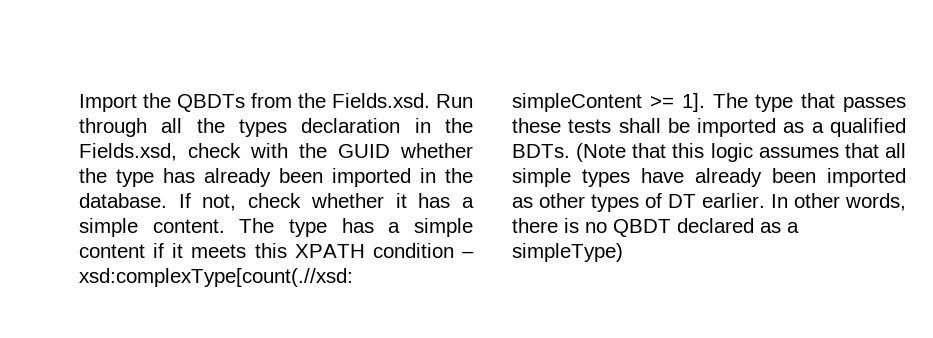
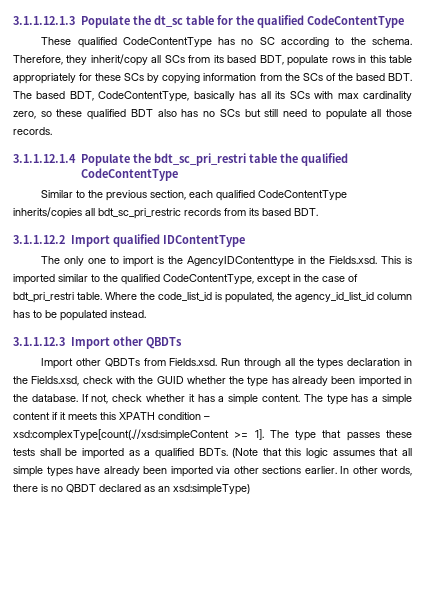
- Import the QBDTs from the Fields.xsd. Run through all the types declaration in the Fields.xsd, check with the GUID whether the type has already been imported in the database.
+ 3.1.1.12.1.3 Populate the dt_sc table for the qualified CodeContentType
+ These qualified CodeContentType has no SC according to the schema. Therefore, they inherit/copy all SCs from its based BDT, populate rows in this table appropriately for these SCs by copying information from the SCs of the based BDT. The based BDT, CodeContentType, basically has all its SCs with max cardinality zero, so these qualified BDT also has no SCs but still need to populate all those records.
+ 3.1.1.12.1.4 Populate the bdt_sc_pri_restri table the qualified CodeContentType
+ Similar to the previous section, each qualified CodeContentType inherits/copies all bdt_sc_pri_restric records from its based BDT.
+ 3.1.1.12.2 Import qualified IDContentType
+ The only one to import is the AgencyIDContenttype in the Fields.xsd. This is imported similar to the qualified CodeContentType, except in the case of bdt_pri_restri table. Where the code_list_id is populated, the agency_id_list_id column has to be populated instead.
+ 3.1.1.12.3 Import other QBDTs
+ Import other QBDTs from Fields.xsd. Run through all the types declaration in the Fields.xsd, check with the GUID whether the type has already been imported in the database.
- (Note that this logic assumes that all simple types have already been imported as other types of DT earlier.
+ (Note that this logic assumes that all simple types have already been imported via other sections earlier.
- In other words, there is no QBDT declared as a simpleType)
+ In other words, there is no QBDT declared as an xsd:simpleType)

